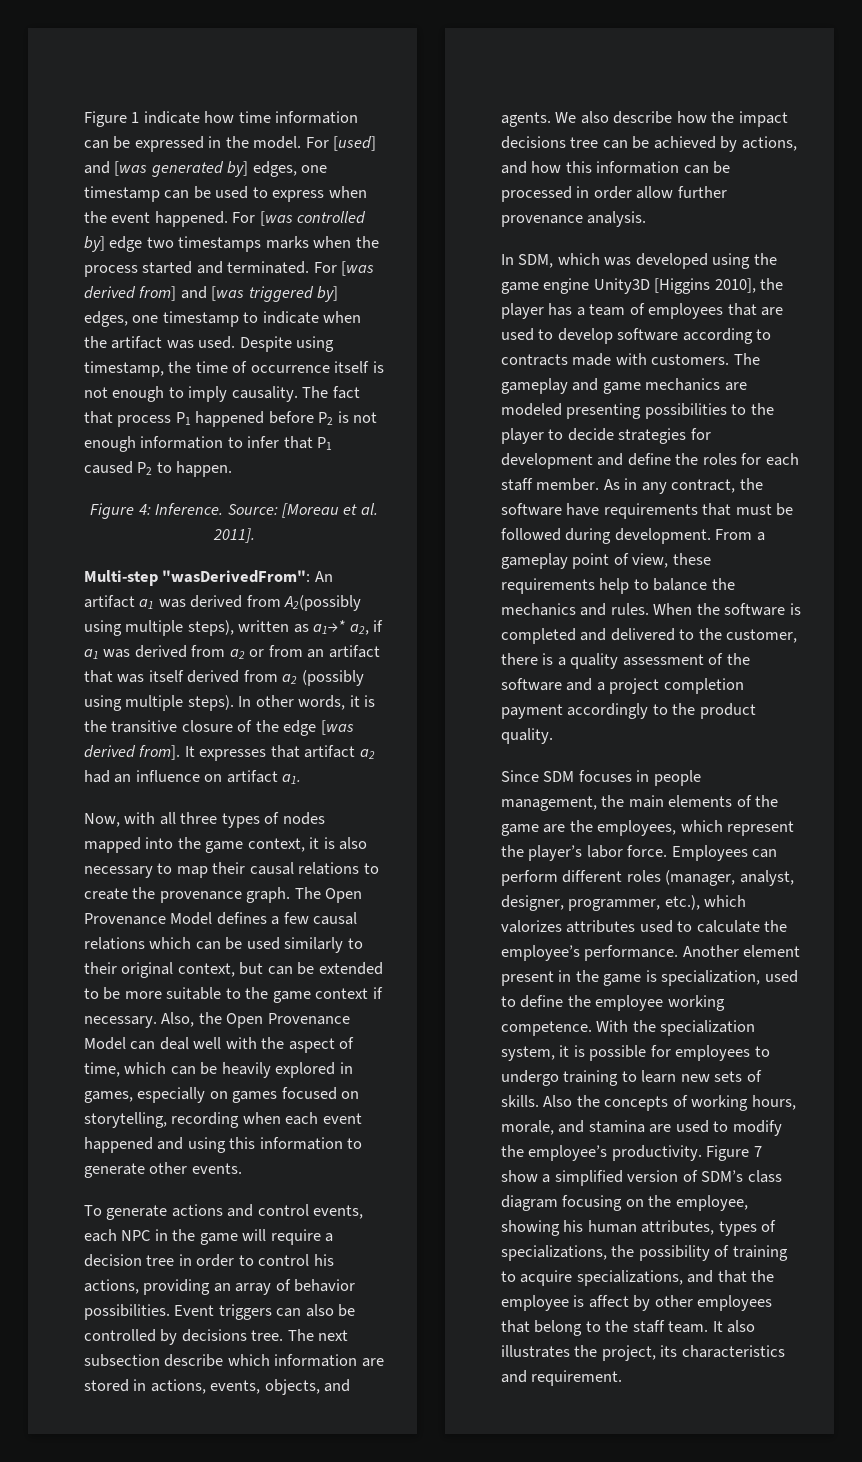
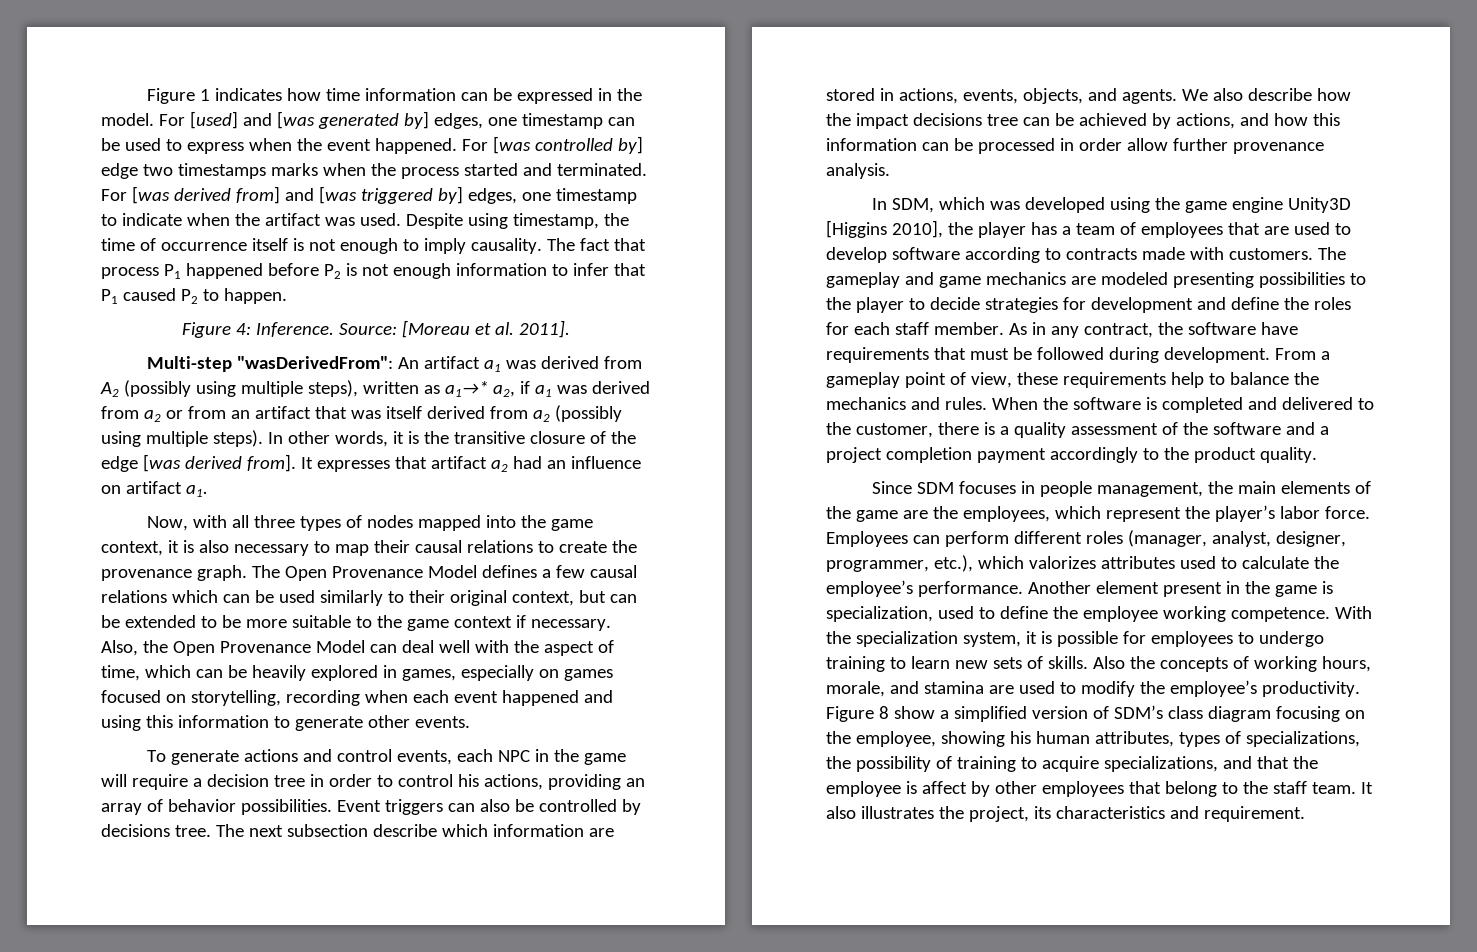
- Figure 1 indicate how time information can be expressed in the model.
+ Figure 1 indicates how time information can be expressed in the model.
- Multi-step "wasDerivedFrom": An artifact a1 was derived from A2(possibly using multiple steps), written as a1→* a2, if a1 was derived from a2 or from an artifact that was itself derived from a2 (possibly using multiple steps).
+ Multi-step "wasDerivedFrom": An artifact a1 was derived from A2 (possibly using multiple steps), written as a1→* a2, if a1 was derived from a2 or from an artifact that was itself derived from a2 (possibly using multiple steps).
- Figure 7 show a simplified version of SDM’s class diagram focusing on the employee, showing his human attributes, types of specializations, the possibility of training to acquire specializations, and that the employee is affect by other employees that belong to the staff team.
+ Figure 8 show a simplified version of SDM’s class diagram focusing on the employee, showing his human attributes, types of specializations, the possibility of training to acquire specializations, and that the employee is affect by other employees that belong to the staff team.

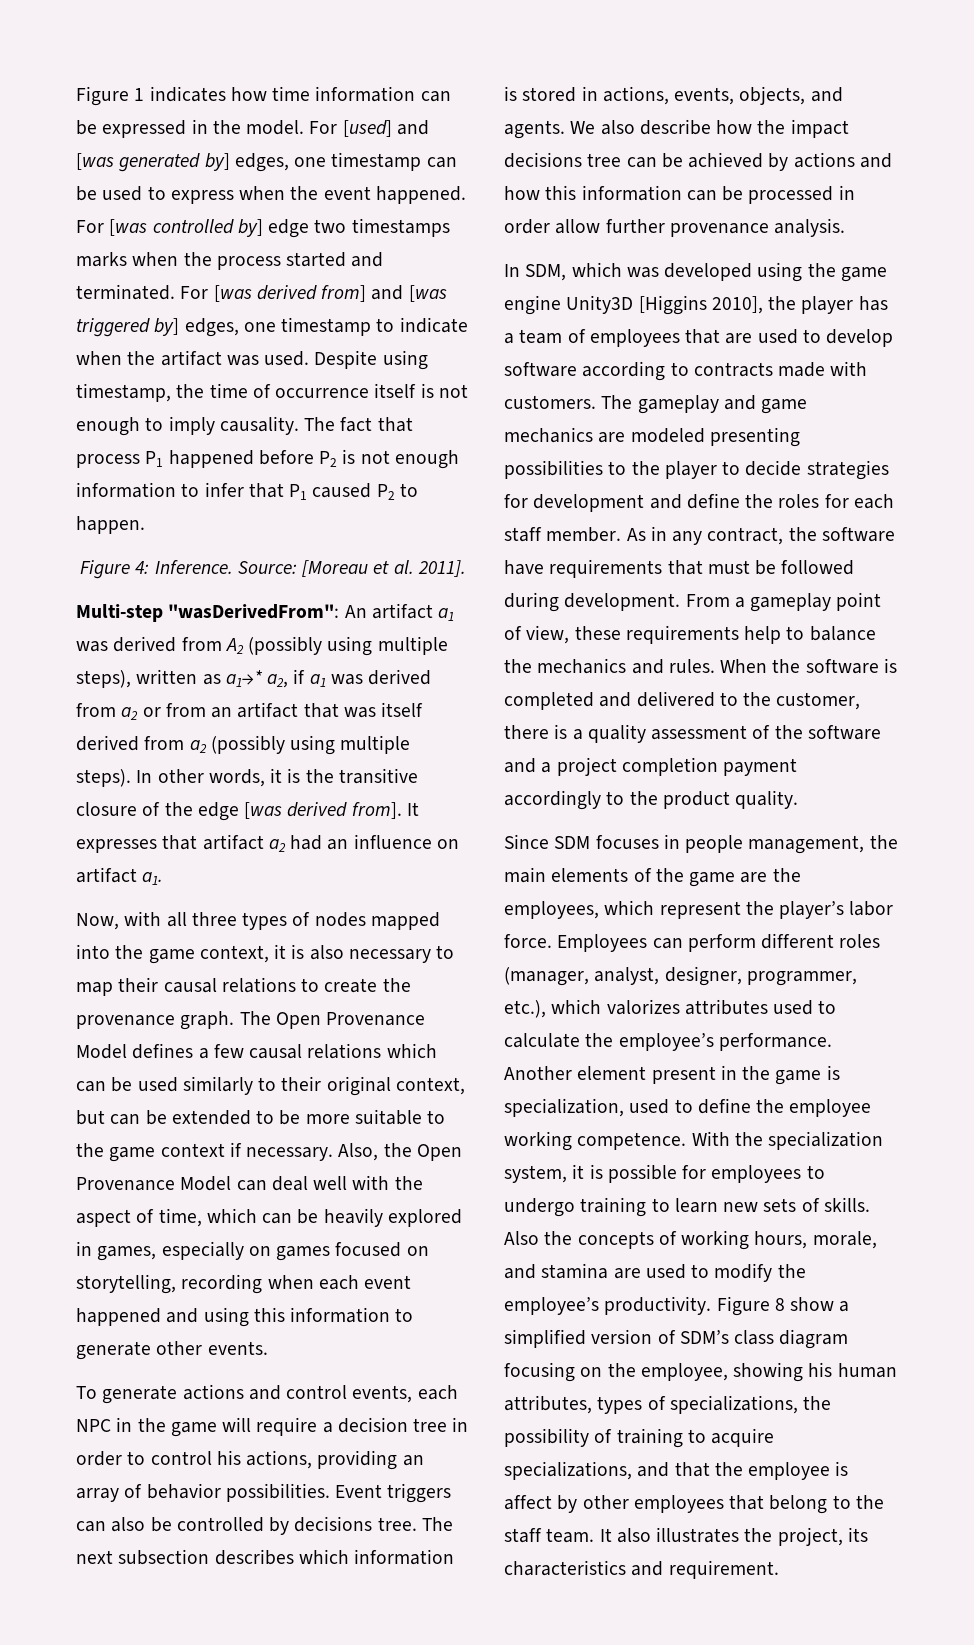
- The next subsection describe which information are stored in actions, events, objects, and agents.
+ The next subsection describes which information is stored in actions, events, objects, and agents.
- We also describe how the impact decisions tree can be achieved by actions, and how this information can be processed in order allow further provenance analysis.
+ We also describe how the impact decisions tree can be achieved by actions and how this information can be processed in order allow further provenance analysis.

